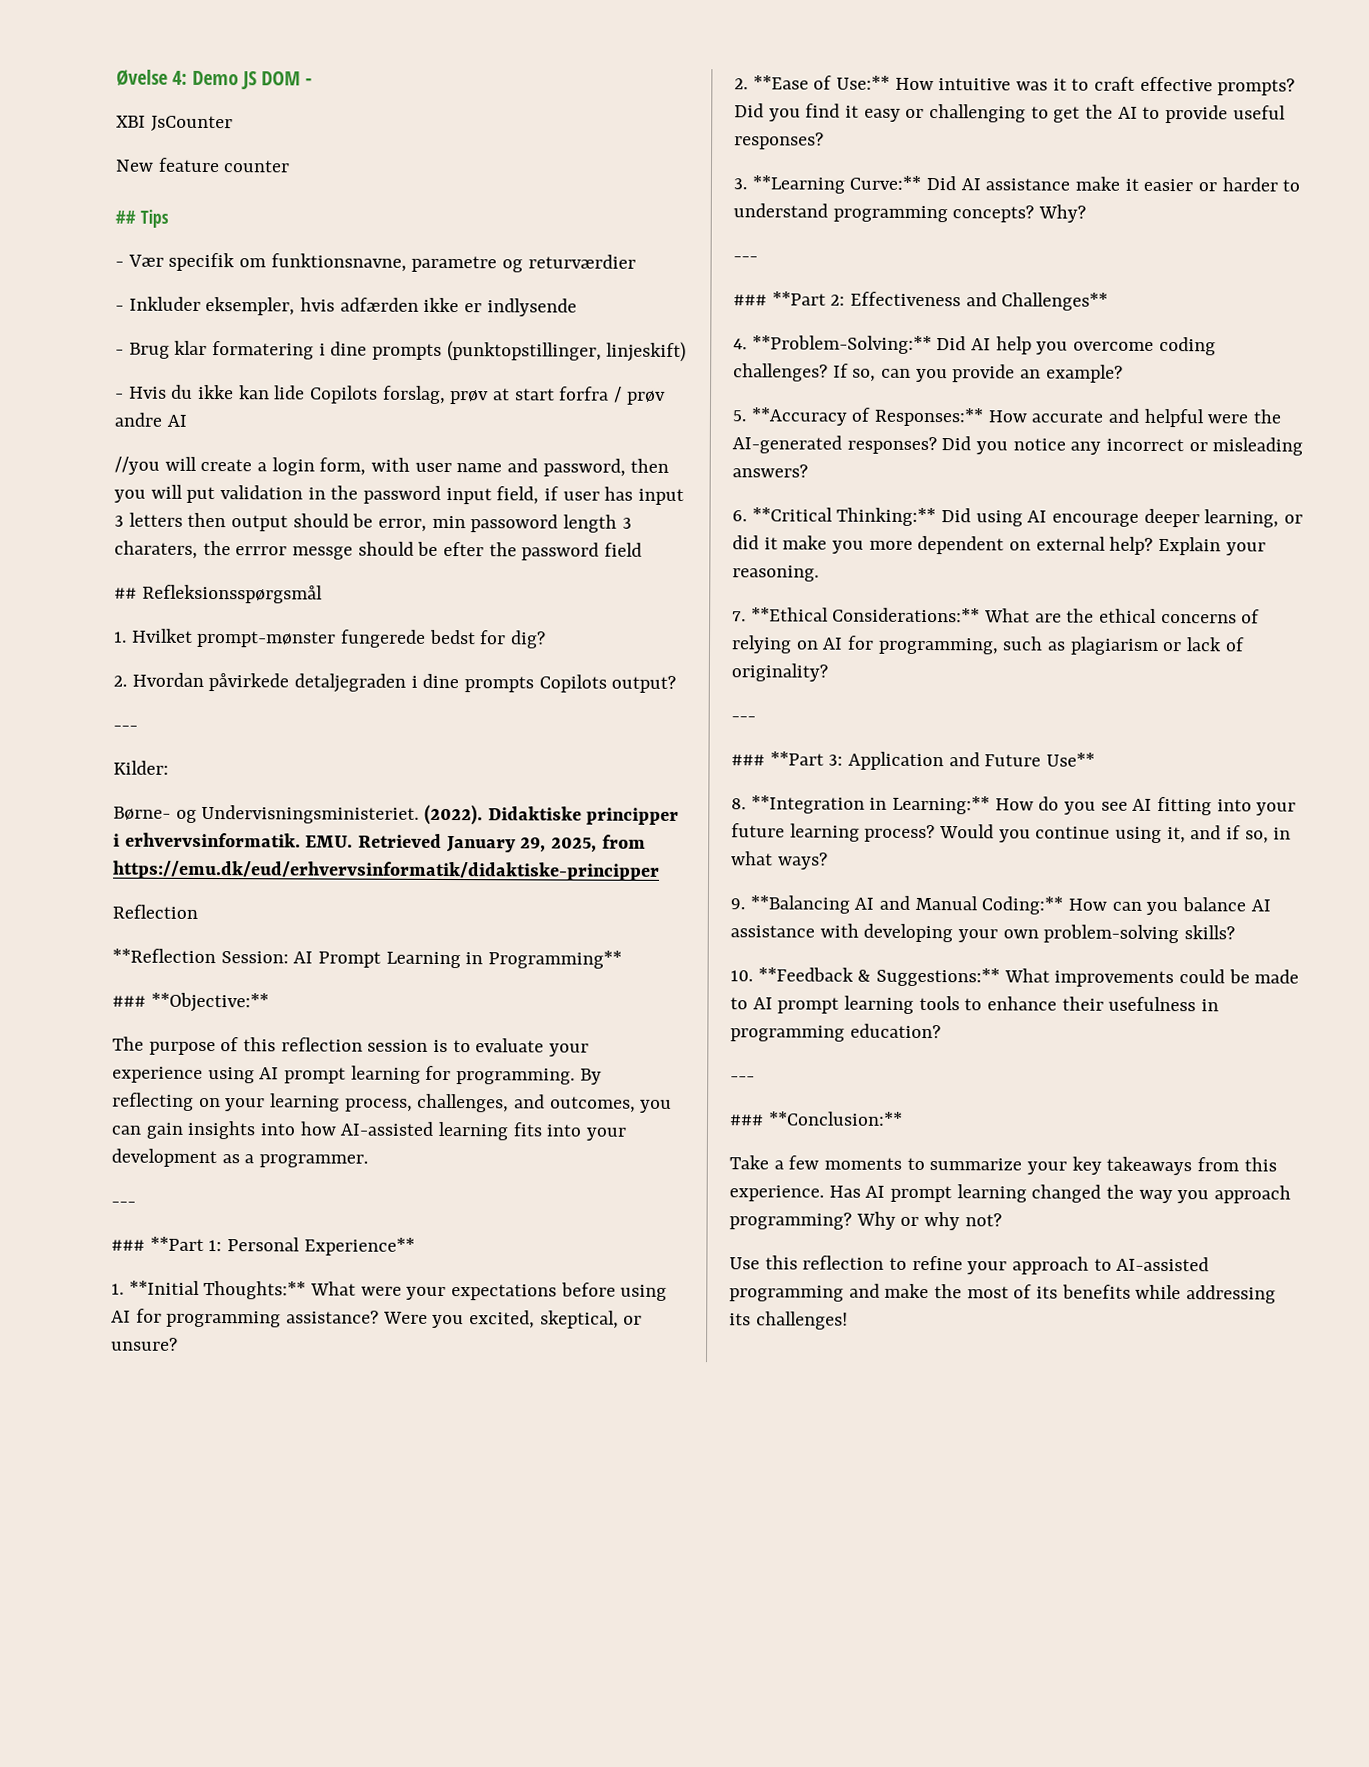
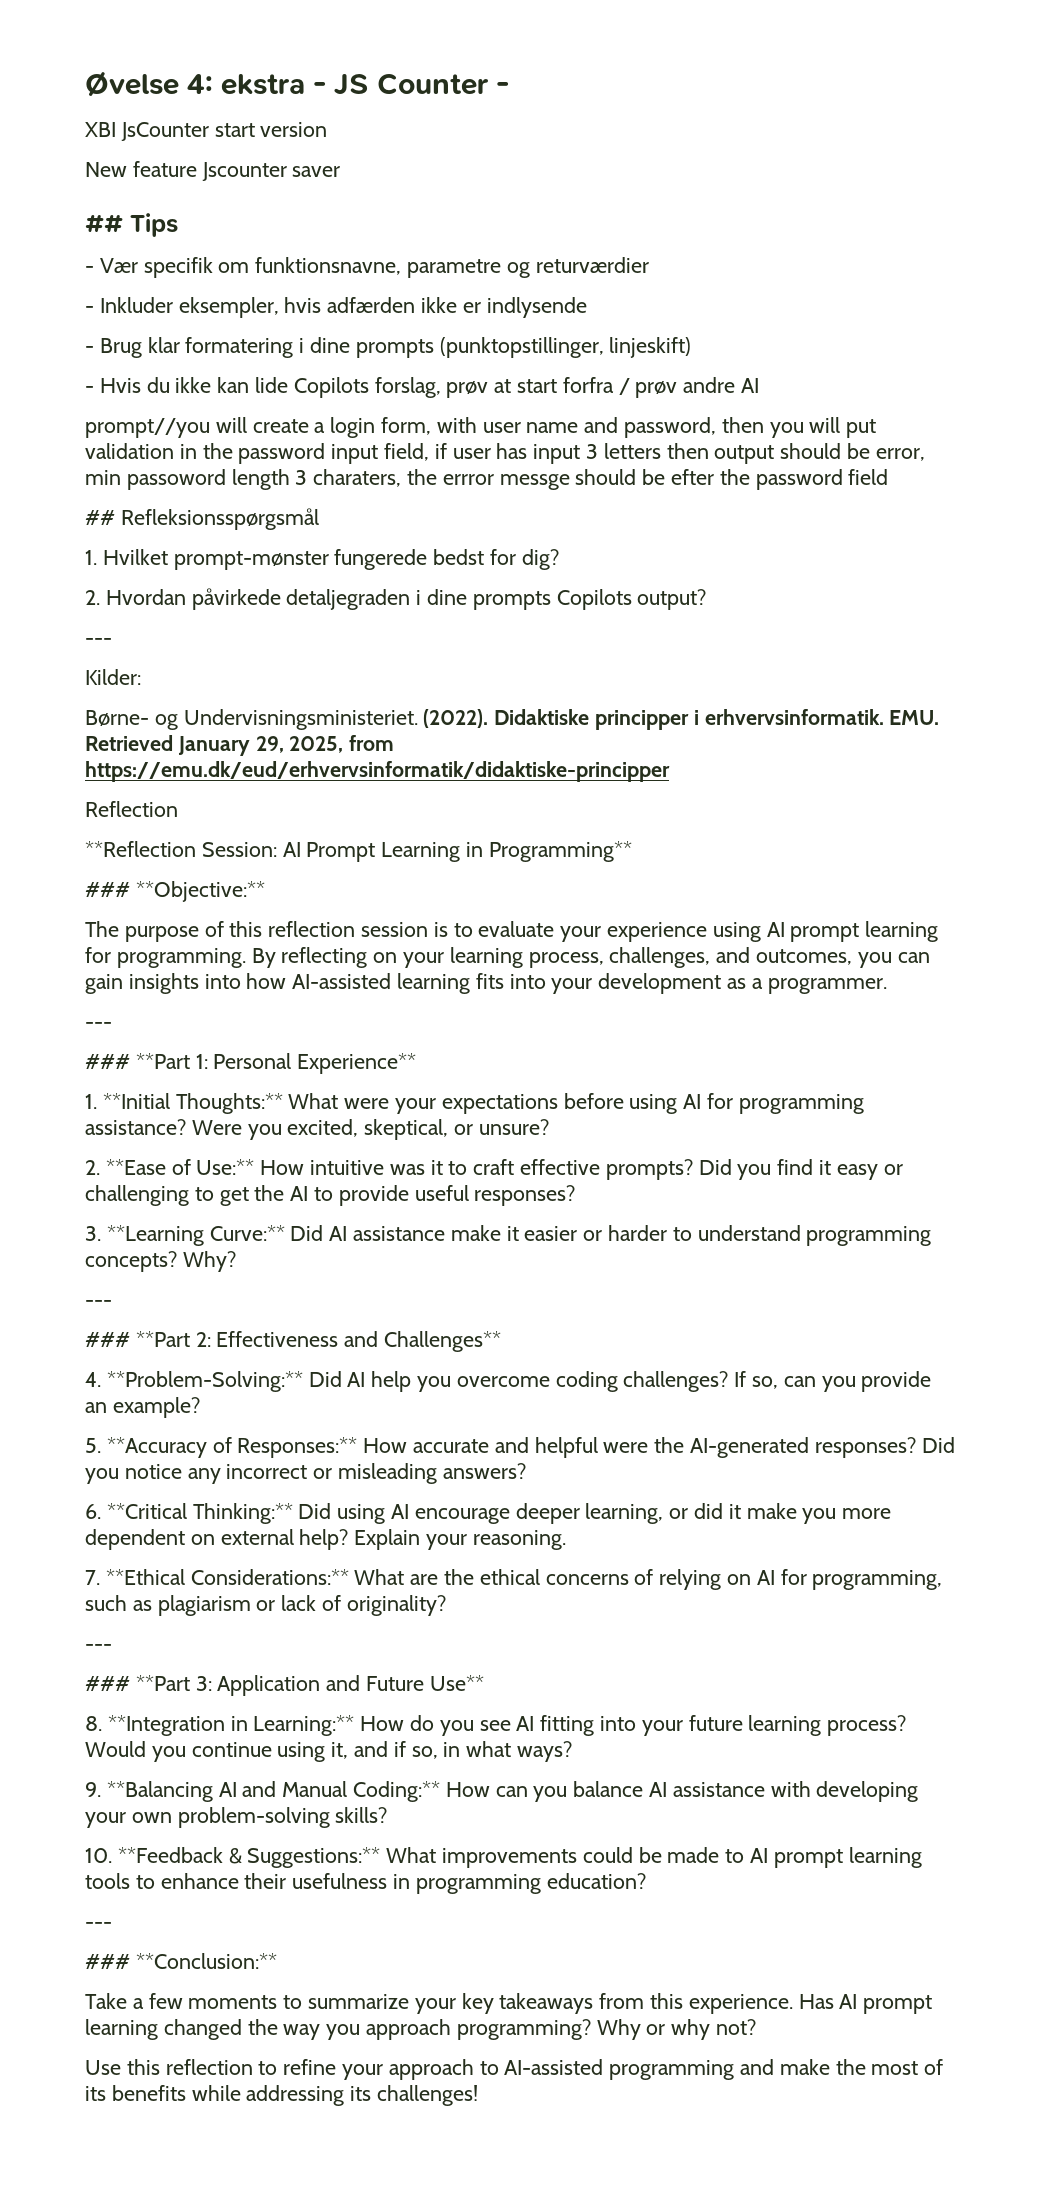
- Øvelse 4: Demo JS DOM -
+ Øvelse 4: ekstra - JS Counter -
- XBI JsCounter
+ XBI JsCounter start version
- New feature counter
+ New feature Jscounter saver
- //you will create a login form, with user name and password, then you will put validation in the password input field, if user has input 3 letters then output should be error, min passoword length 3 charaters, the errror messge should be efter the password field
+ prompt//you will create a login form, with user name and password, then you will put validation in the password input field, if user has input 3 letters then output should be error, min passoword length 3 charaters, the errror messge should be efter the password field

